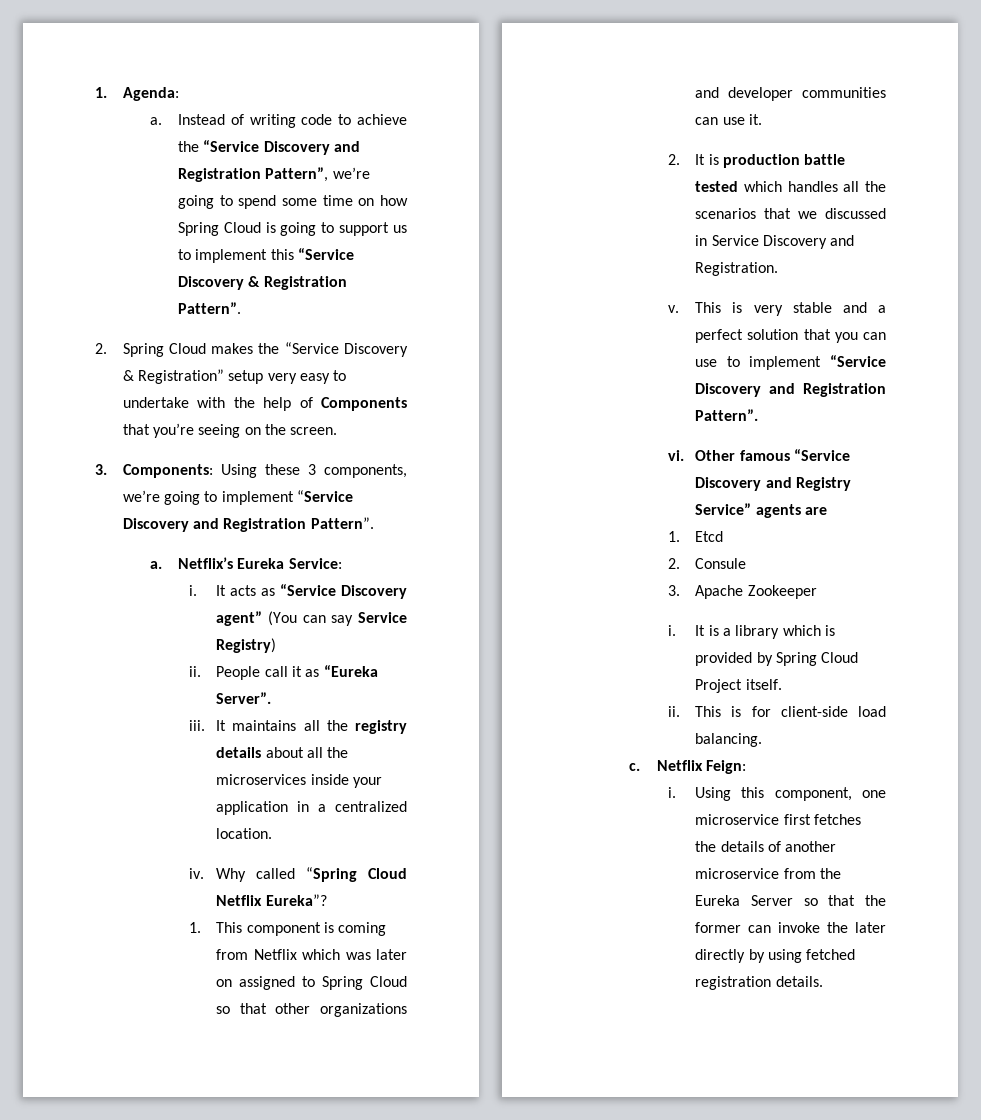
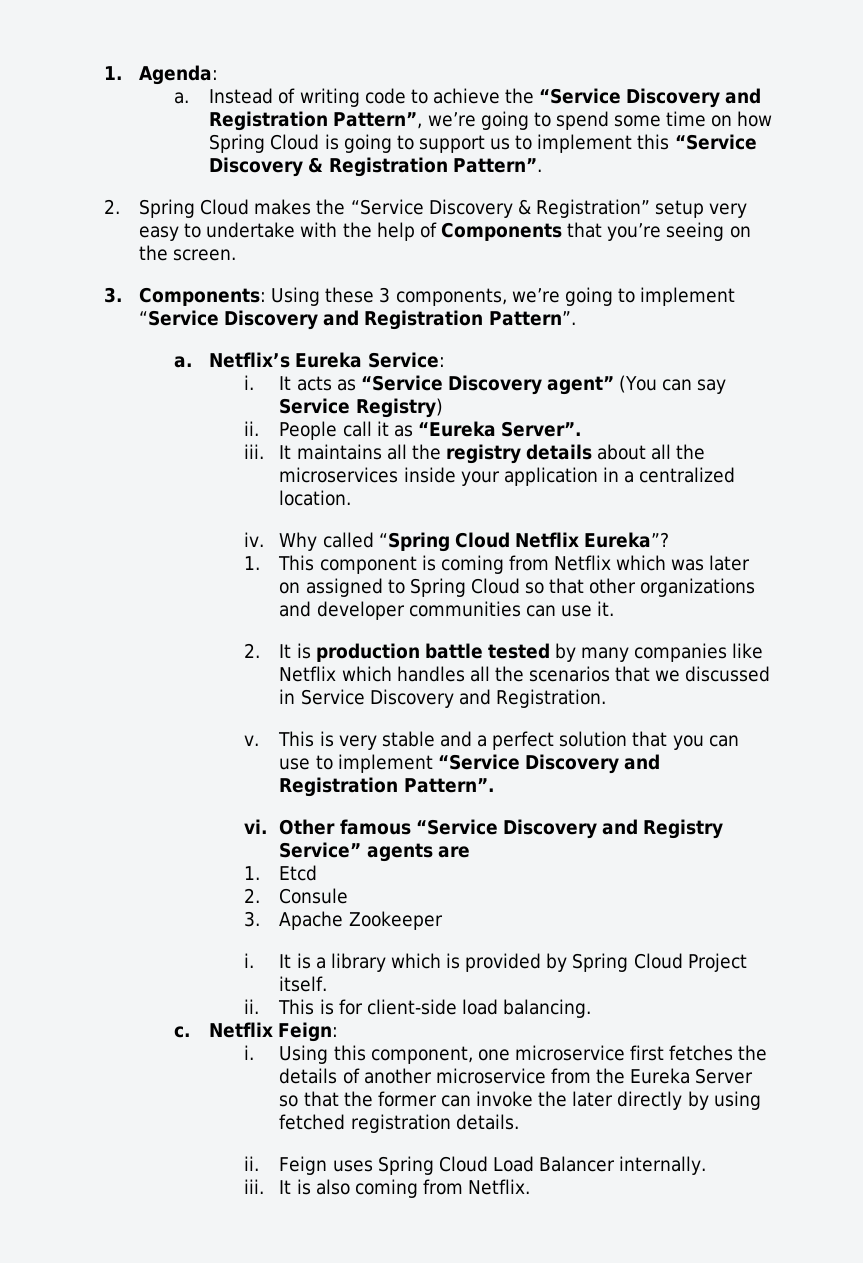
- 2. It is production battle tested which handles all the scenarios that we discussed in Service Discovery and Registration.
+ 2. It is production battle tested by many companies like Netflix which handles all the scenarios that we discussed in Service Discovery and Registration.
+ ii. Feign uses Spring Cloud Load Balancer internally.
+ iii. It is also coming from Netflix.

